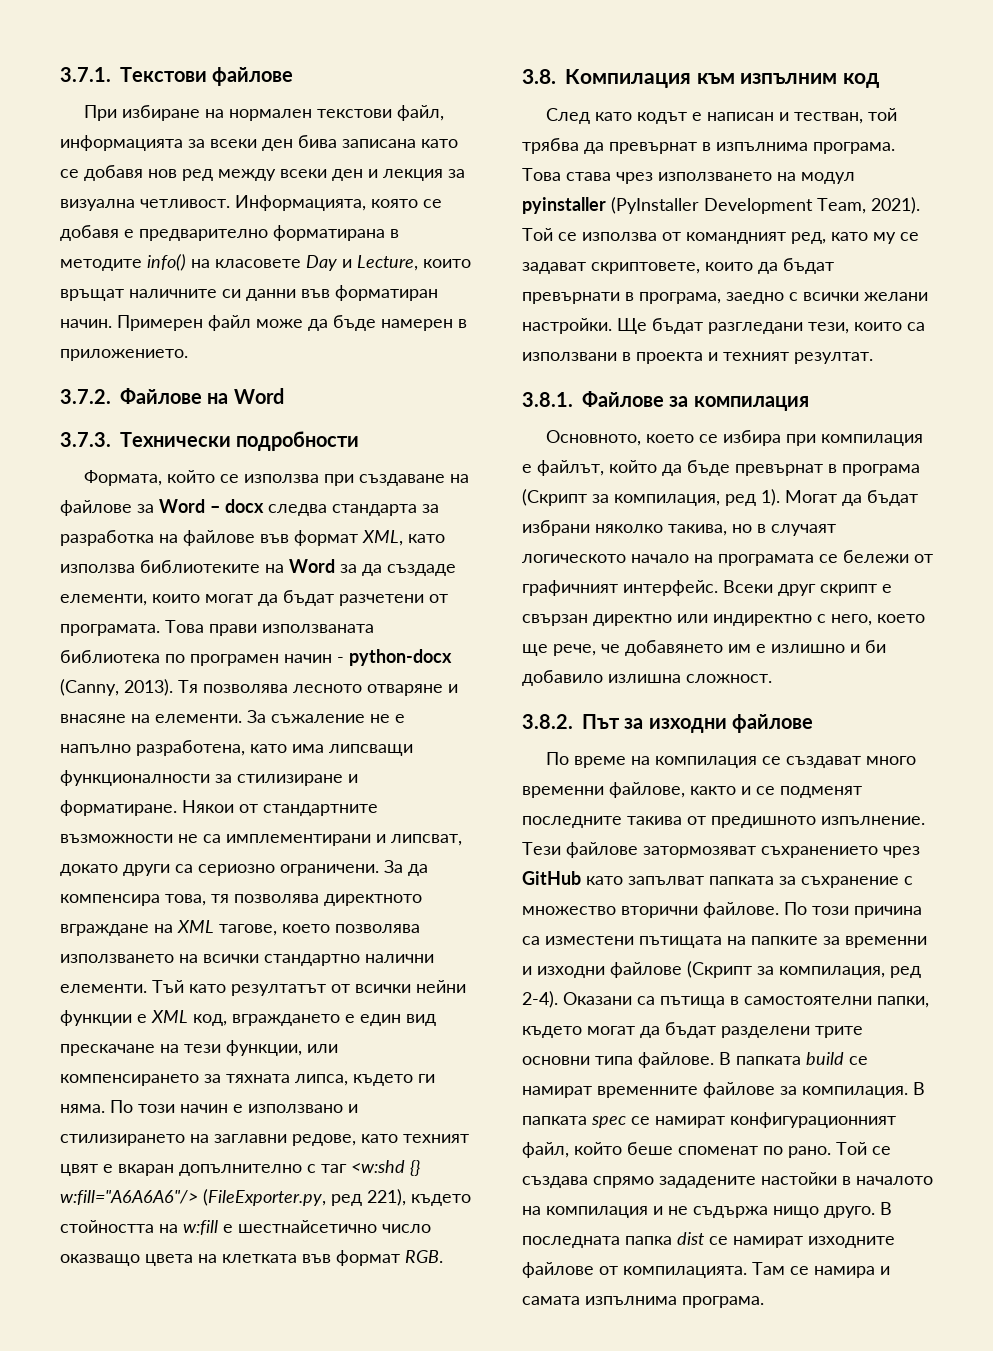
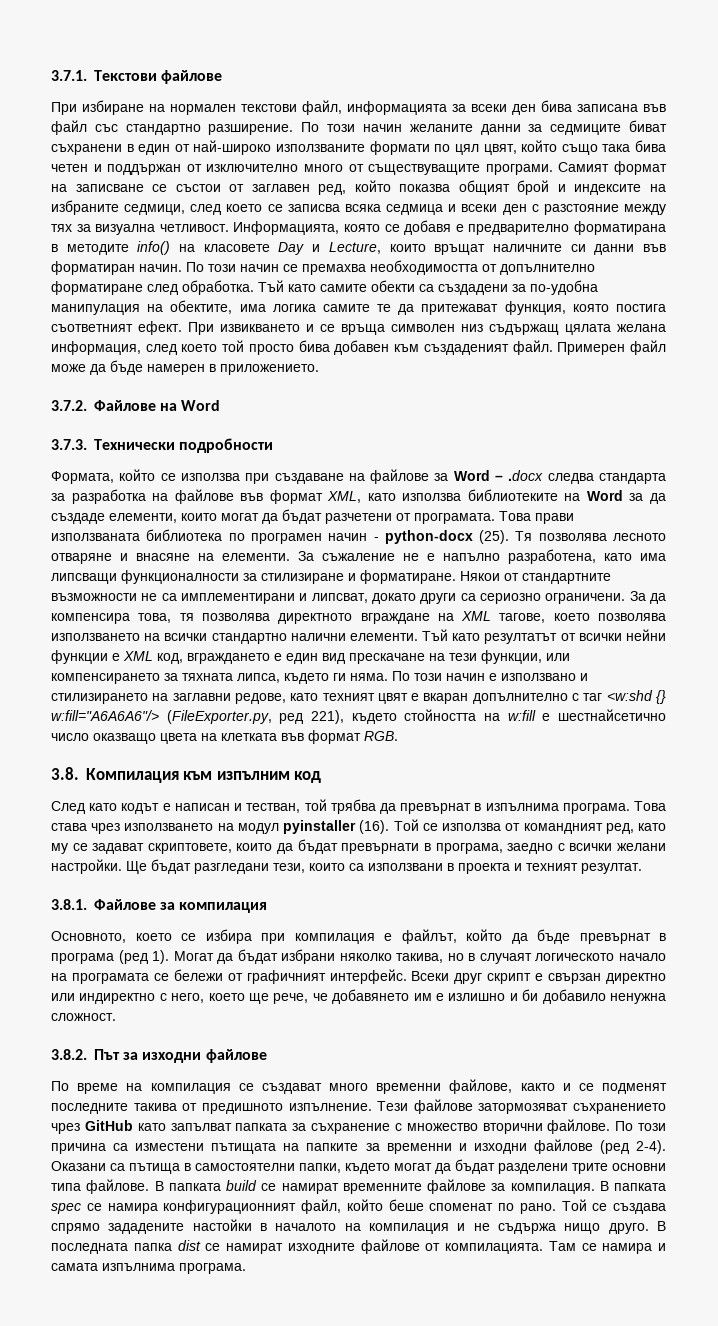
- При избиране на нормален текстови файл, информацията за всеки ден бива записана като се добавя нов ред между всеки ден и лекция за визуална четливост.
+ При избиране на нормален текстови файл, информацията за всеки ден бива записана във файл със стандартно разширение. По този начин желаните данни за седмиците биват съхранени в един от най-широко използваните формати по цял цвят, който също така бива четен и поддържан от изключително много от съществуващите програми. Самият формат на записване се състои от заглавен ред, който показва общият брой и индексите на избраните седмици, след което се записва всяка седмица и всеки ден с разстояние между тях за визуална четливост.
+ По този начин се премахва необходимостта от допълнително форматиране след обработка. Тъй като самите обекти са създадени за по-удобна манипулация на обектите, има логика самите те да притежават функция, която постига съответният ефект. При извикването и се връща символен низ съдържащ цялата желана информация, след което той просто бива добавен към създаденият файл.
- Формата, който се използва при създаване на файлове за Word – docx следва стандарта за разработка на файлове във формат XML, като използва библиотеките на Word за да създаде елементи, които могат да бъдат разчетени от програмата.
+ Формата, който се използва при създаване на файлове за Word – .docx следва стандарта за разработка на файлове във формат XML, като използва библиотеките на Word за да създаде елементи, които могат да бъдат разчетени от програмата.
- Това прави използваната библиотека по програмен начин - python-docx (Canny, 2013).
+ Това прави използваната библиотека по програмен начин - python-docx (25).
- Това става чрез използването на модул pyinstaller (PyInstaller Development Team, 2021).
+ Това става чрез използването на модул pyinstaller (16).
- Основното, което се избира при компилация е файлът, който да бъде превърнат в програма (Скрипт за компилация, ред 1).
+ Основното, което се избира при компилация е файлът, който да бъде превърнат в програма (ред 1).
- Всеки друг скрипт е свързан директно или индиректно с него, което ще рече, че добавянето им е излишно и би добавило излишна сложност.
+ Всеки друг скрипт е свързан директно или индиректно с него, което ще рече, че добавянето им е излишно и би добавило ненужна сложност.
- По този причина са изместени пътищата на папките за временни и изходни файлове (Скрипт за компилация, ред 2-4).
+ По този причина са изместени пътищата на папките за временни и изходни файлове (ред 2-4).
- В папката spec се намират конфигурационният файл, който беше споменат по рано.
+ В папката spec се намира конфигурационният файл, който беше споменат по рано.

